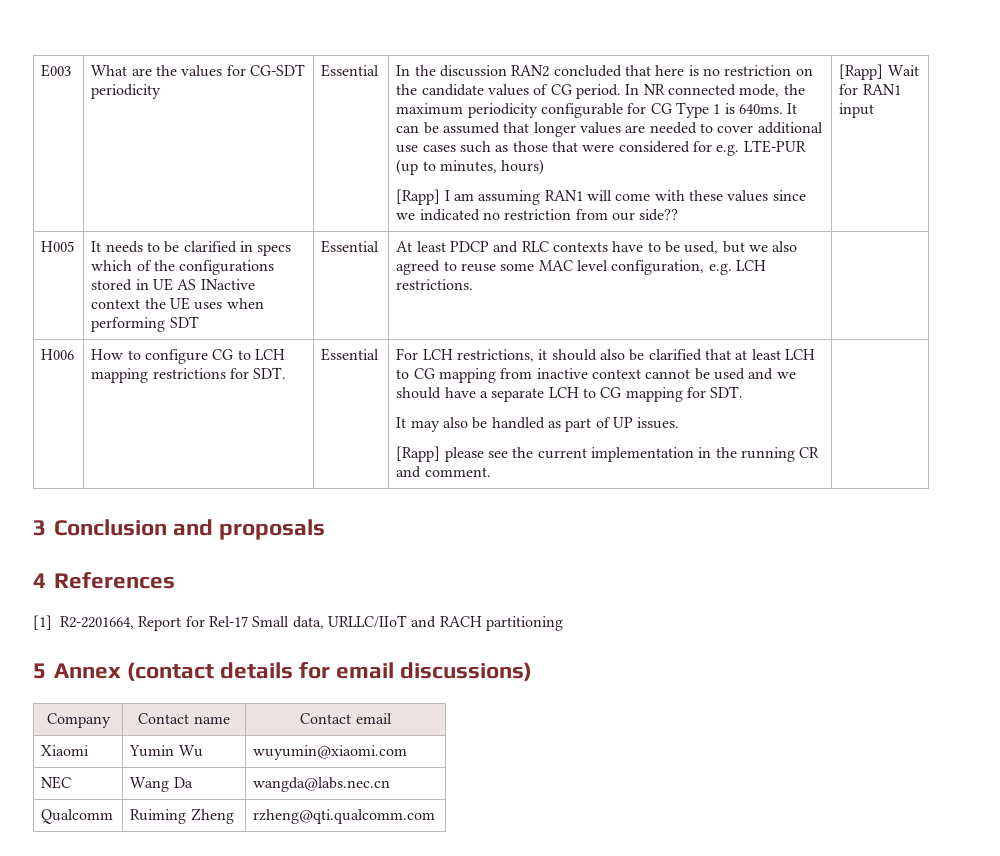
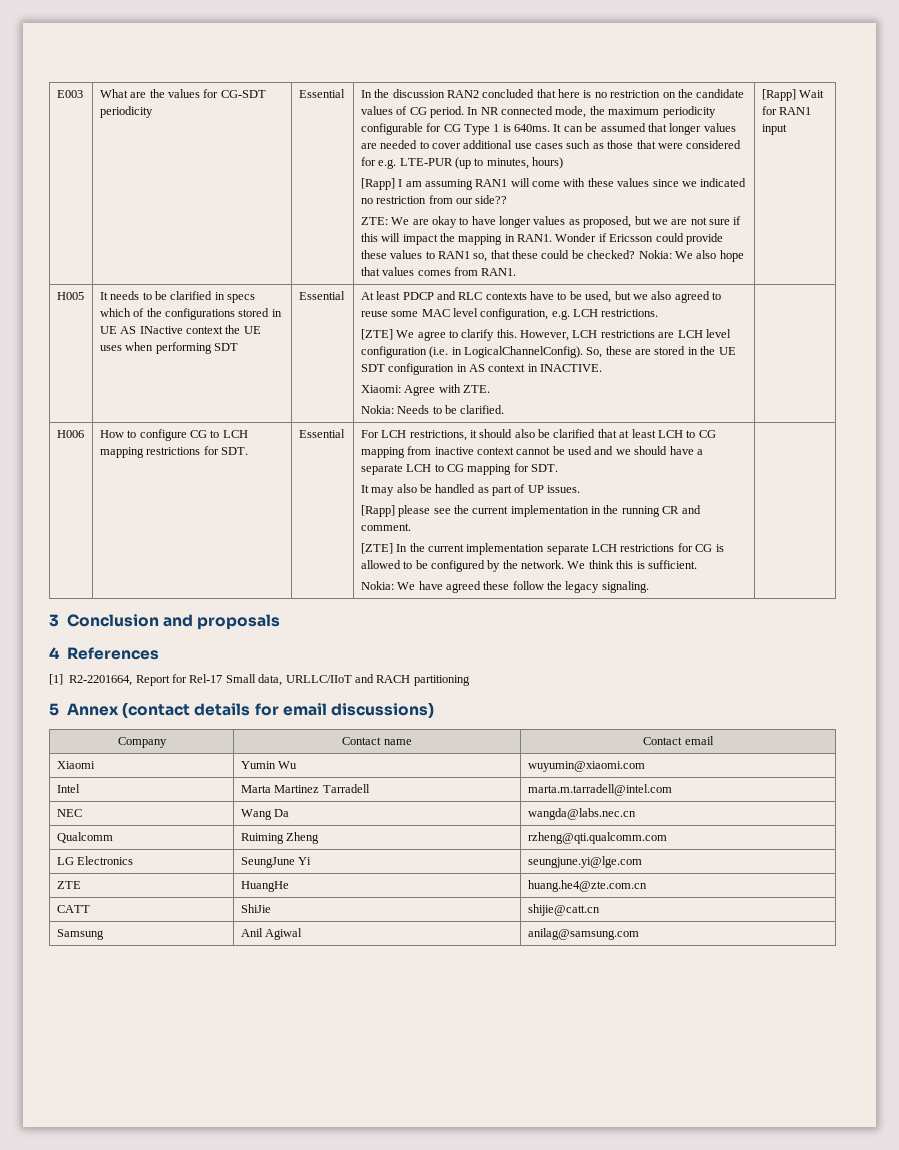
+ ZTE: We are okay to have longer values as proposed, but we are not sure if this will impact the mapping in RAN1. Wonder if Ericsson could provide these values to RAN1 so, that these could be checked? Nokia: We also hope that values comes from RAN1.
+ [ZTE] We agree to clarify this. However, LCH restrictions are LCH level configuration (i.e. in LogicalChannelConfig). So, these are stored in the UE SDT configuration in AS context in INACTIVE.
+ Xiaomi: Agree with ZTE.
+ Nokia: Needs to be clarified.
+ [ZTE] In the current implementation separate LCH restrictions for CG is allowed to be configured by the network. We think this is sufficient.
+ Nokia: We have agreed these follow the legacy signaling.
+ Intel | Marta Martinez Tarradell | marta.m.tarradell@intel.com
+ LG Electronics | SeungJune Yi | seungjune.yi@lge.com
+ ZTE | HuangHe | huang.he4@zte.com.cn
+ CATT | ShiJie | shijie@catt.cn
+ Samsung | Anil Agiwal | anilag@samsung.com

